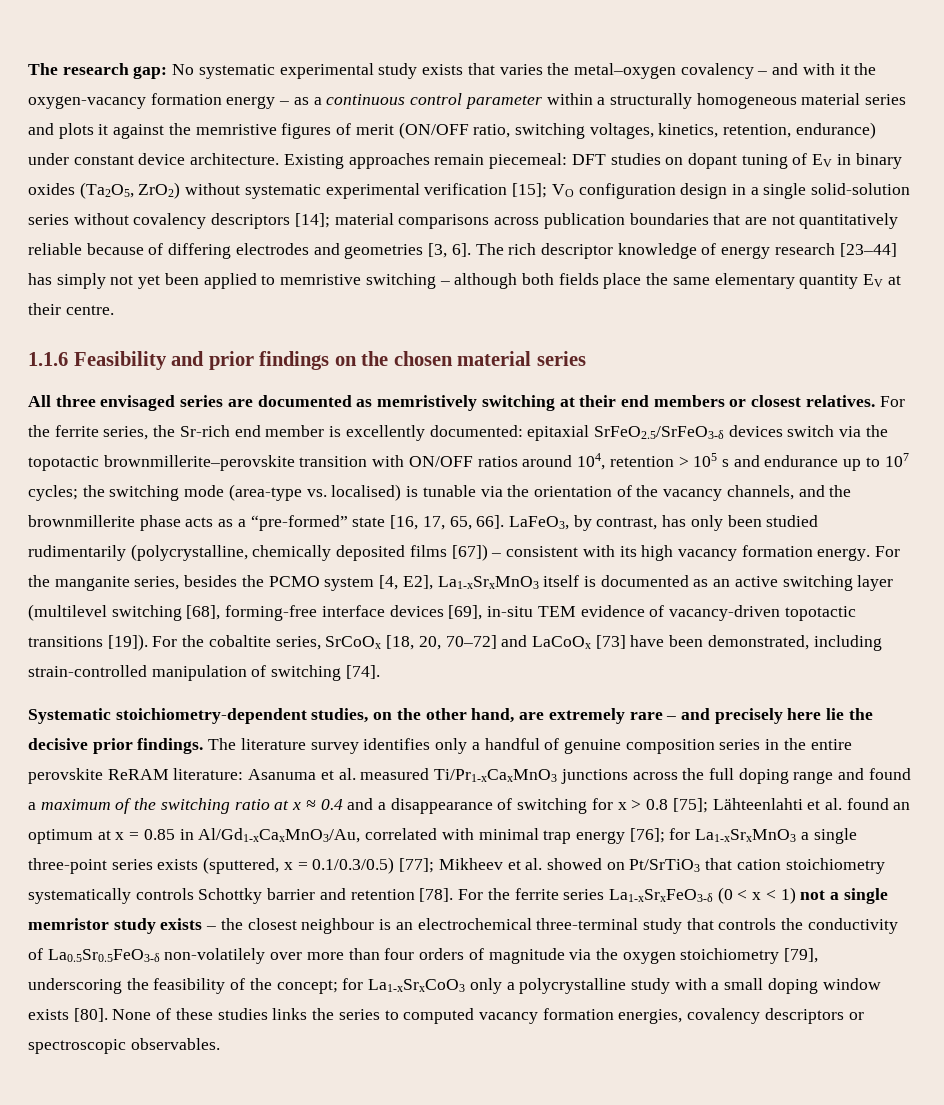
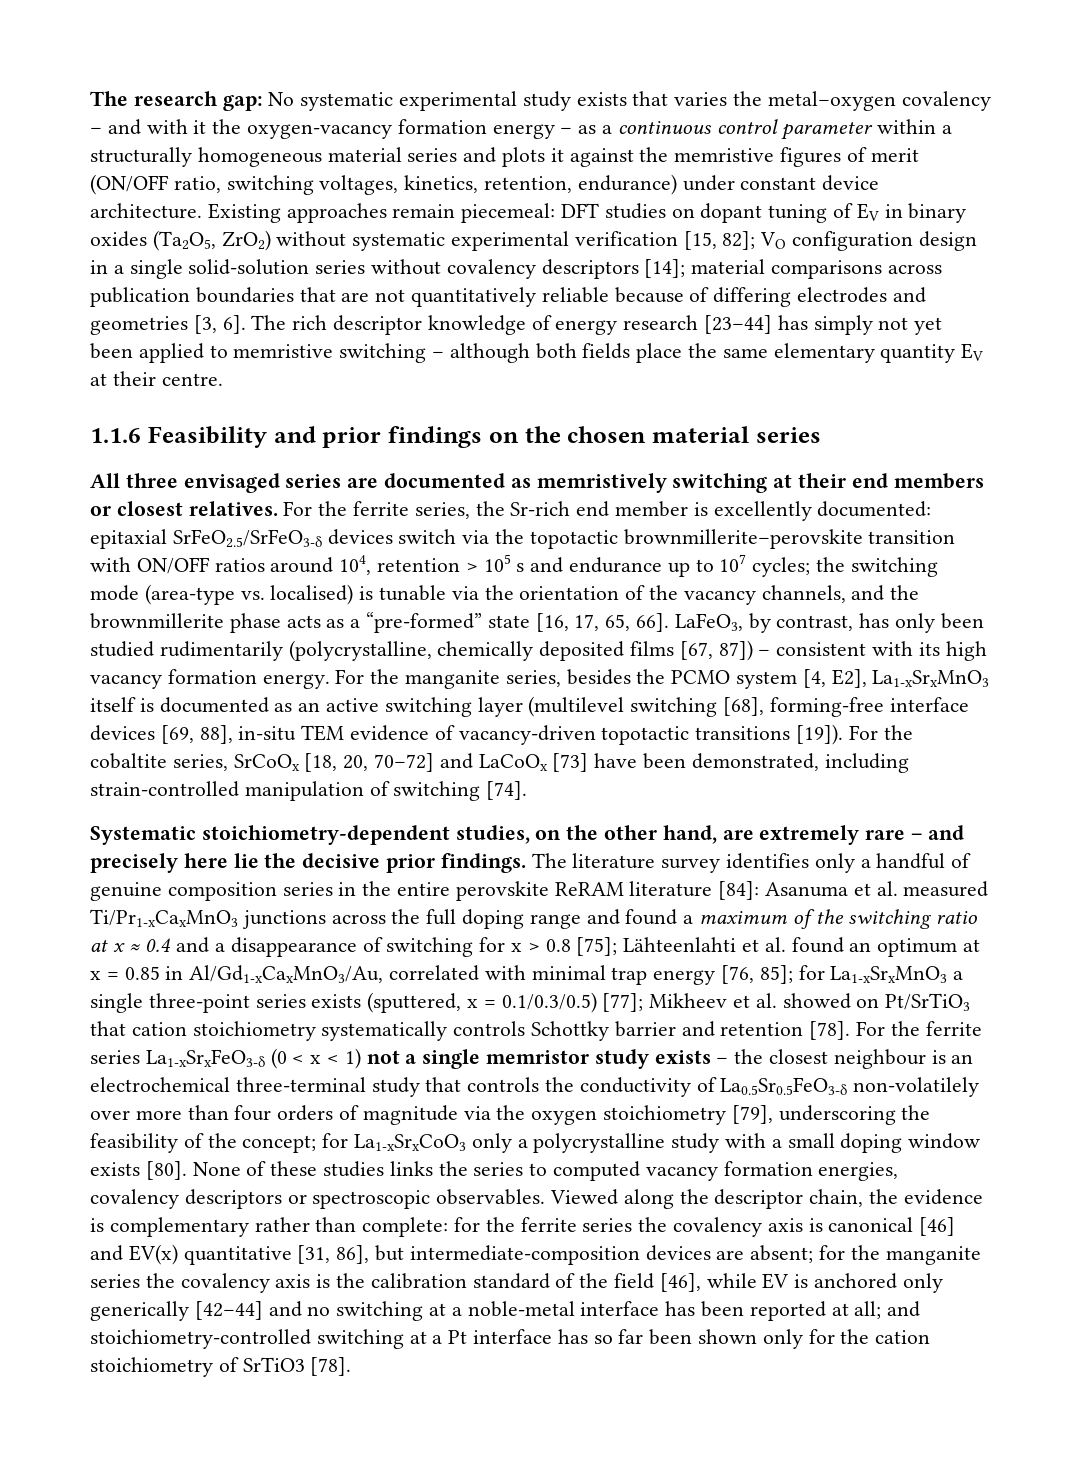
- Existing approaches remain piecemeal: DFT studies on dopant tuning of EV in binary oxides (Ta2O5, ZrO2) without systematic experimental verification [15]; VO configuration design in a single solid-solution series without covalency descriptors [14]; material comparisons across publication boundaries that are not quantitatively reliable because of differing electrodes and geometries [3, 6].
+ Existing approaches remain piecemeal: DFT studies on dopant tuning of EV in binary oxides (Ta2O5, ZrO2) without systematic experimental verification [15, 82]; VO configuration design in a single solid-solution series without covalency descriptors [14]; material comparisons across publication boundaries that are not quantitatively reliable because of differing electrodes and geometries [3, 6].
- LaFeO3, by contrast, has only been studied rudimentarily (polycrystalline, chemically deposited films [67]) – consistent with its high vacancy formation energy.
+ LaFeO3, by contrast, has only been studied rudimentarily (polycrystalline, chemically deposited films [67, 87]) – consistent with its high vacancy formation energy.
- For the manganite series, besides the PCMO system [4, E2], La1-xSrxMnO3 itself is documented as an active switching layer (multilevel switching [68], forming-free interface devices [69], in-situ TEM evidence of vacancy-driven topotactic transitions [19]).
+ For the manganite series, besides the PCMO system [4, E2], La1-xSrxMnO3 itself is documented as an active switching layer (multilevel switching [68], forming-free interface devices [69, 88], in-situ TEM evidence of vacancy-driven topotactic transitions [19]).
- The literature survey identifies only a handful of genuine composition series in the entire perovskite ReRAM literature:
+ The literature survey identifies only a handful of genuine composition series in the entire perovskite ReRAM literature [84]:
- Lähteenlahti et al. found an optimum at x = 0.85 in Al/Gd1-xCaxMnO3/Au, correlated with minimal trap energy [76];
+ Lähteenlahti et al. found an optimum at x = 0.85 in Al/Gd1-xCaxMnO3/Au, correlated with minimal trap energy [76, 85];
+ Viewed along the descriptor chain, the evidence is complementary rather than complete: for the ferrite series the covalency axis is canonical [46] and EV(x) quantitative [31, 86], but intermediate-composition devices are absent; for the manganite series the covalency axis is the calibration standard of the field [46], while EV is anchored only generically [42–44] and no switching at a noble-metal interface has been reported at all; and stoichiometry-controlled switching at a Pt interface has so far been shown only for the cation stoichiometry of SrTiO3 [78].

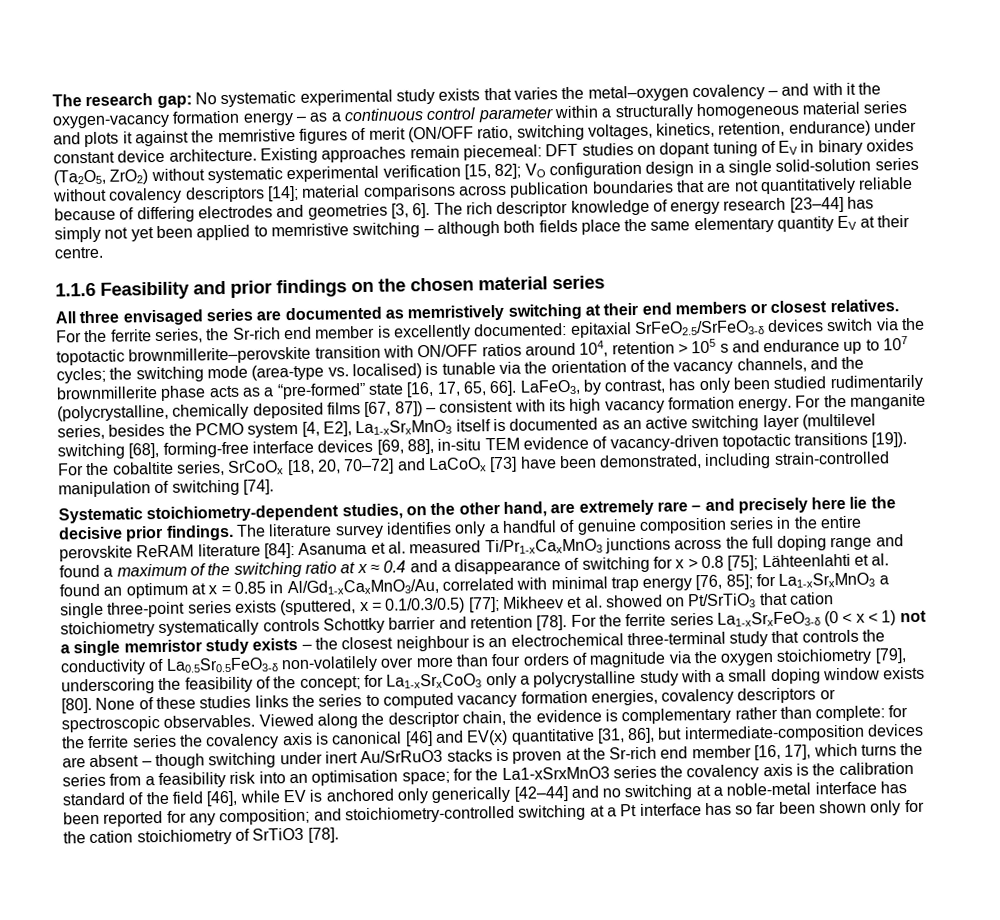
- for the ferrite series the covalency axis is canonical [46] and EV(x) quantitative [31, 86], but intermediate-composition devices are absent; for the manganite series the covalency axis is the calibration standard of the field [46], while EV is anchored only generically [42–44] and no switching at a noble-metal interface has been reported at all;
+ for the ferrite series the covalency axis is canonical [46] and EV(x) quantitative [31, 86], but intermediate-composition devices are absent – though switching under inert Au/SrRuO3 stacks is proven at the Sr-rich end member [16, 17], which turns the series from a feasibility risk into an optimisation space; for the La1-xSrxMnO3 series the covalency axis is the calibration standard of the field [46], while EV is anchored only generically [42–44] and no switching at a noble-metal interface has been reported for any composition;

